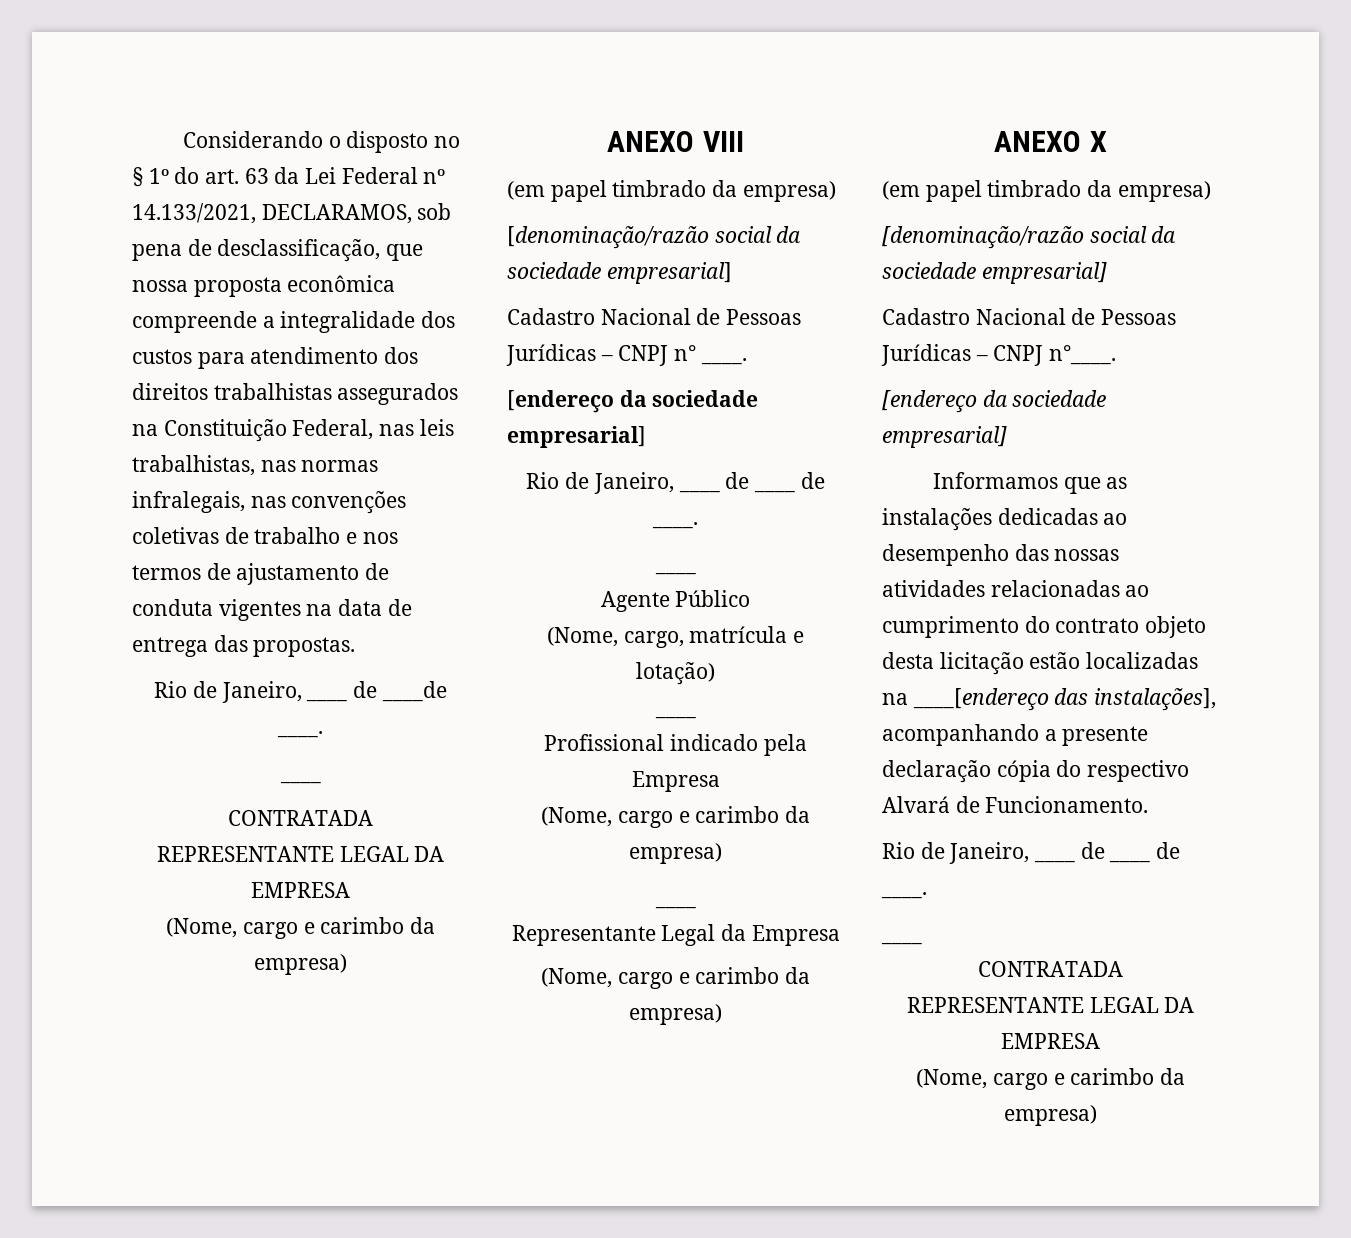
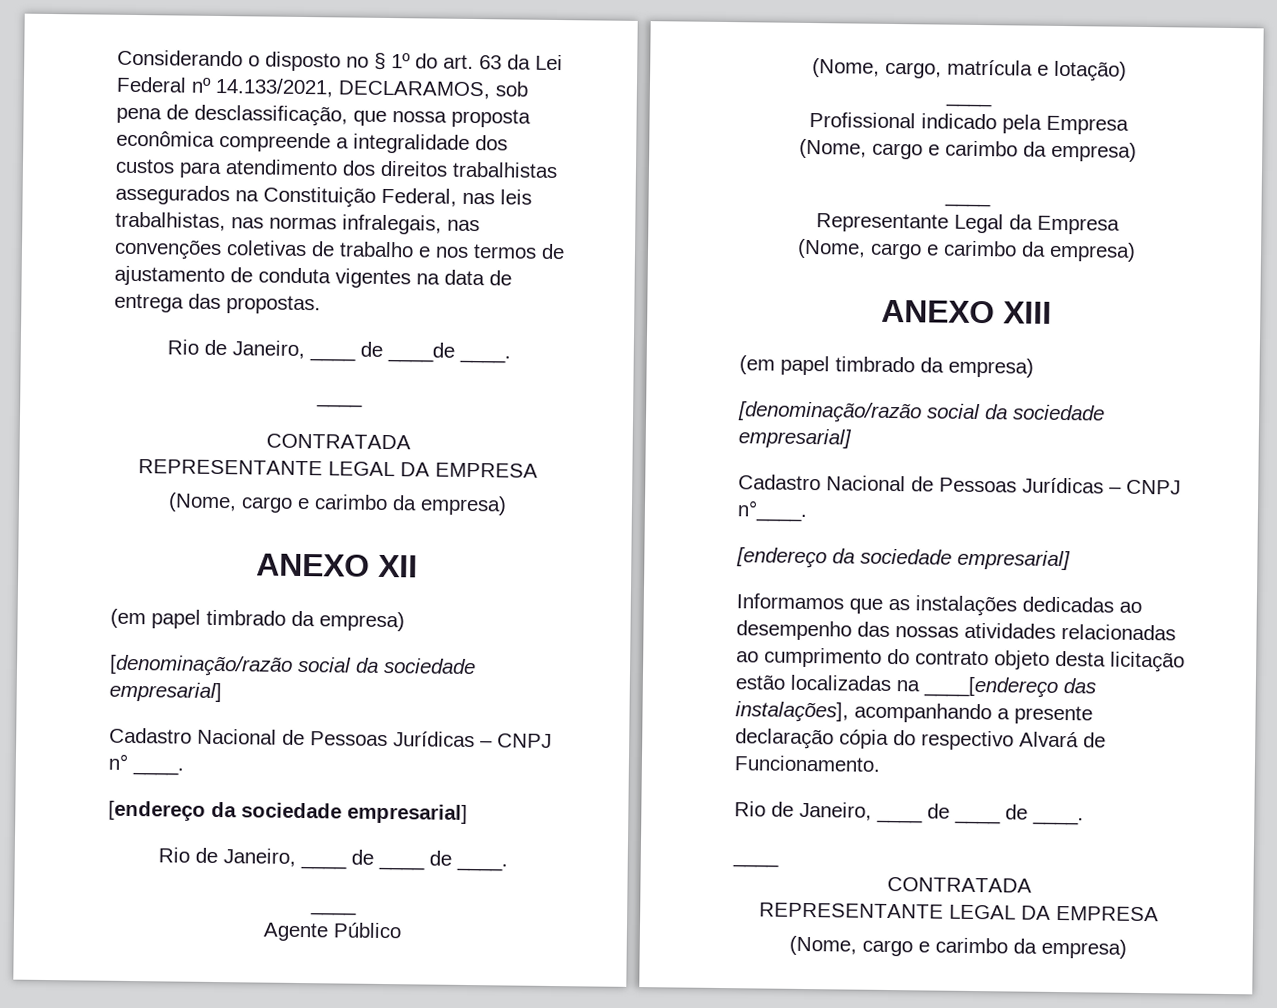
- ANEXO VIII
+ ANEXO XII
- ANEXO X
+ ANEXO XIII

